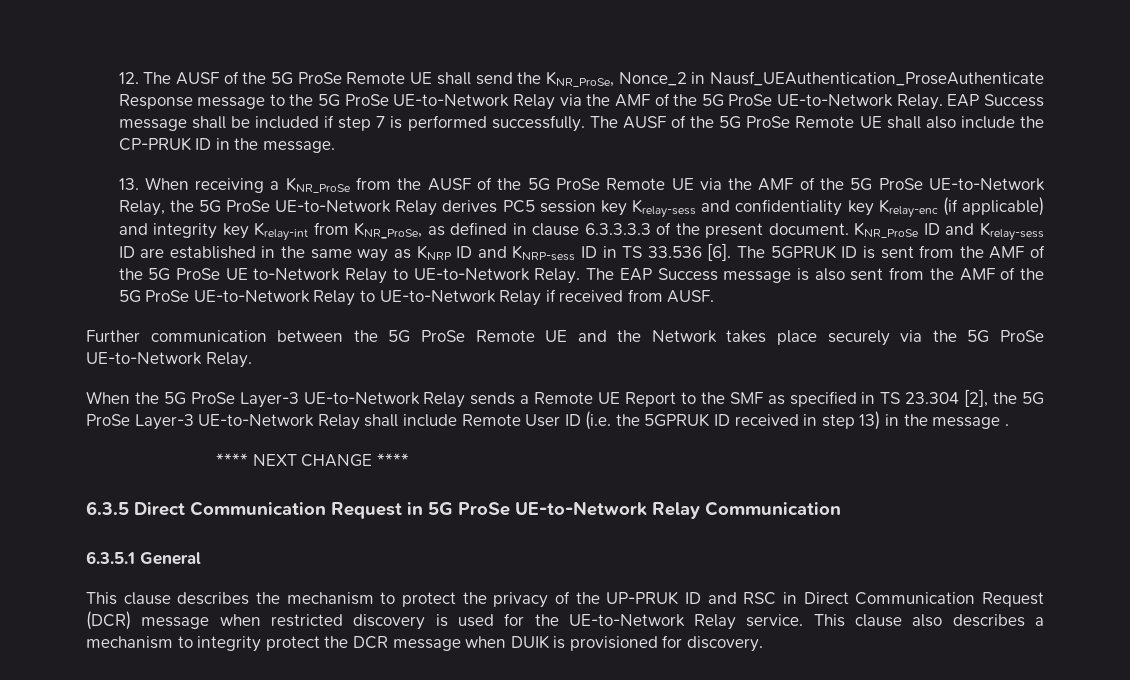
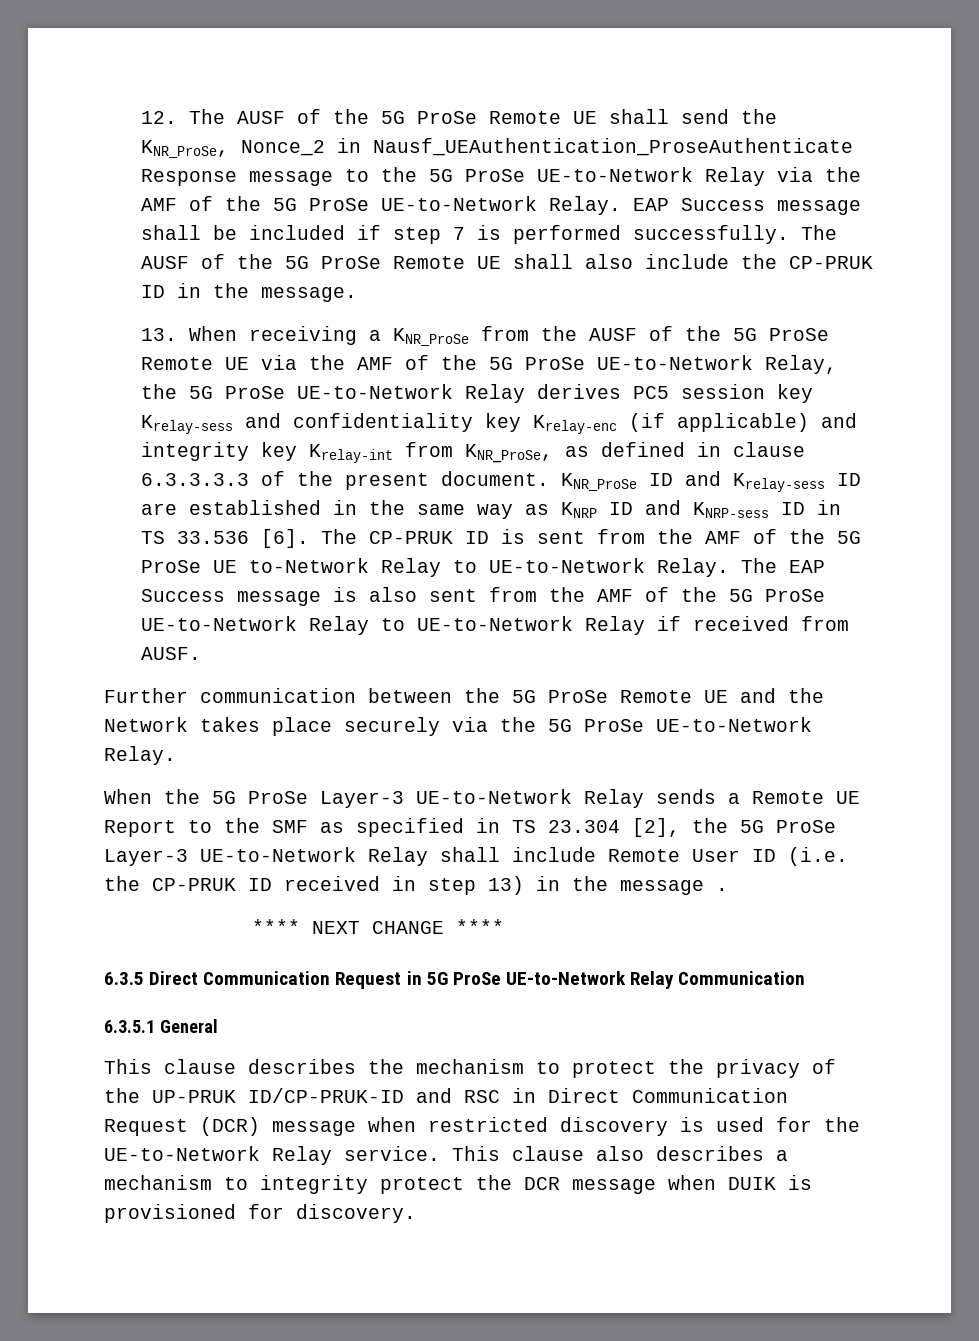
- The 5GPRUK ID is sent from the AMF of the 5G ProSe UE to-Network Relay to UE-to-Network Relay.
+ The CP-PRUK ID is sent from the AMF of the 5G ProSe UE to-Network Relay to UE-to-Network Relay.
- When the 5G ProSe Layer-3 UE-to-Network Relay sends a Remote UE Report to the SMF as specified in TS 23.304 [2], the 5G ProSe Layer-3 UE-to-Network Relay shall include Remote User ID (i.e. the 5GPRUK ID received in step 13) in the message .
+ When the 5G ProSe Layer-3 UE-to-Network Relay sends a Remote UE Report to the SMF as specified in TS 23.304 [2], the 5G ProSe Layer-3 UE-to-Network Relay shall include Remote User ID (i.e. the CP-PRUK ID received in step 13) in the message .
- This clause describes the mechanism to protect the privacy of the UP-PRUK ID and RSC in Direct Communication Request (DCR) message when restricted discovery is used for the UE-to-Network Relay service.
+ This clause describes the mechanism to protect the privacy of the UP-PRUK ID/CP-PRUK-ID and RSC in Direct Communication Request (DCR) message when restricted discovery is used for the UE-to-Network Relay service.

